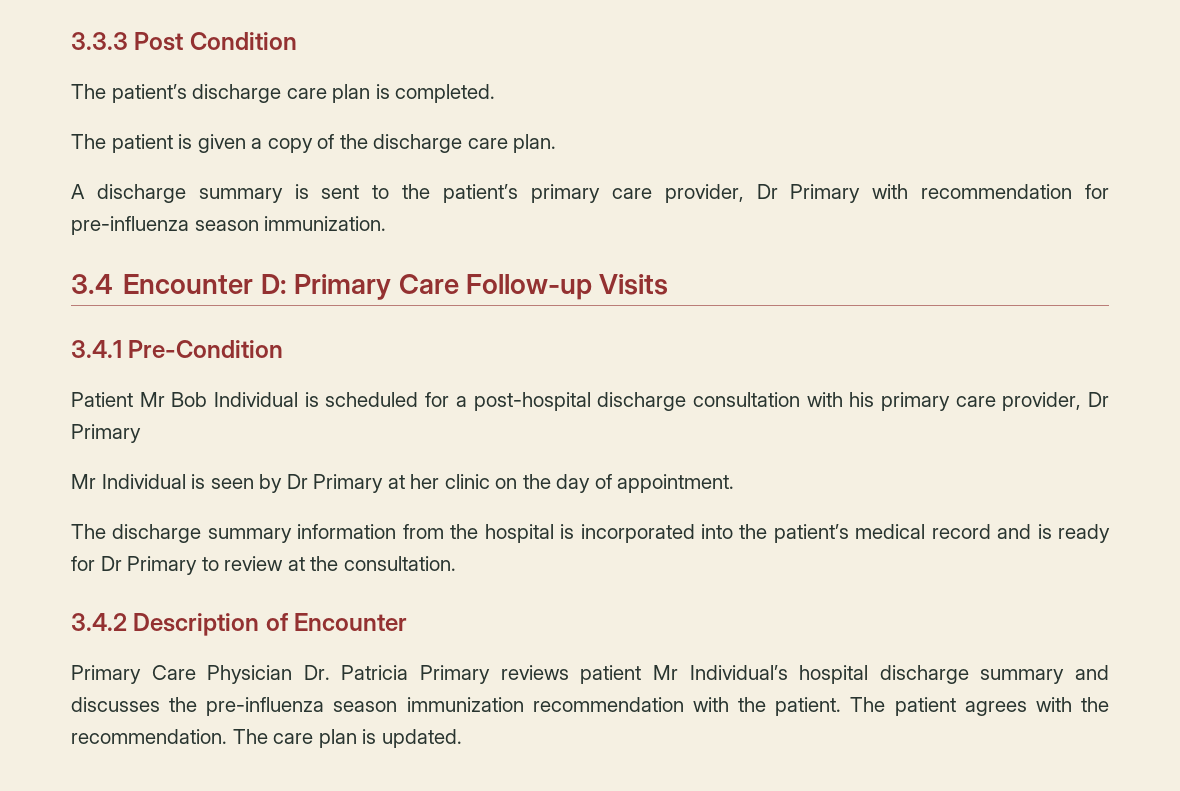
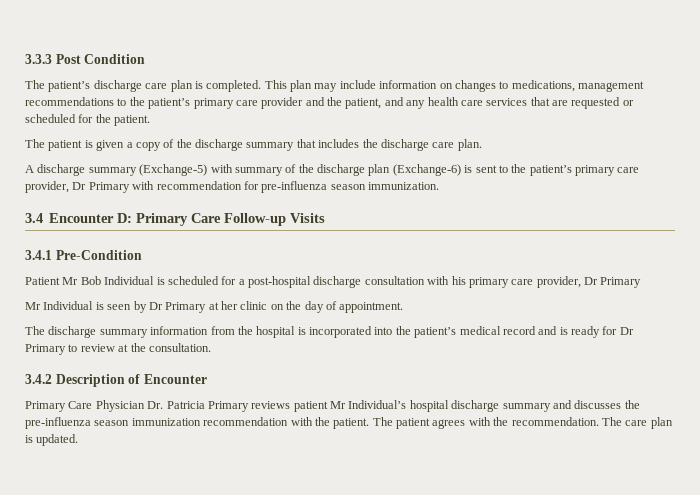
+ This plan may include information on changes to medications, management recommendations to the patient’s primary care provider and the patient, and any health care services that are requested or scheduled for the patient.
- The patient is given a copy of the discharge care plan.
+ The patient is given a copy of the discharge summary that includes the discharge care plan.
- A discharge summary is sent to the patient’s primary care provider, Dr Primary with recommendation for pre-influenza season immunization.
+ A discharge summary (Exchange-5) with summary of the discharge plan (Exchange-6) is sent to the patient’s primary care provider, Dr Primary with recommendation for pre-influenza season immunization.

